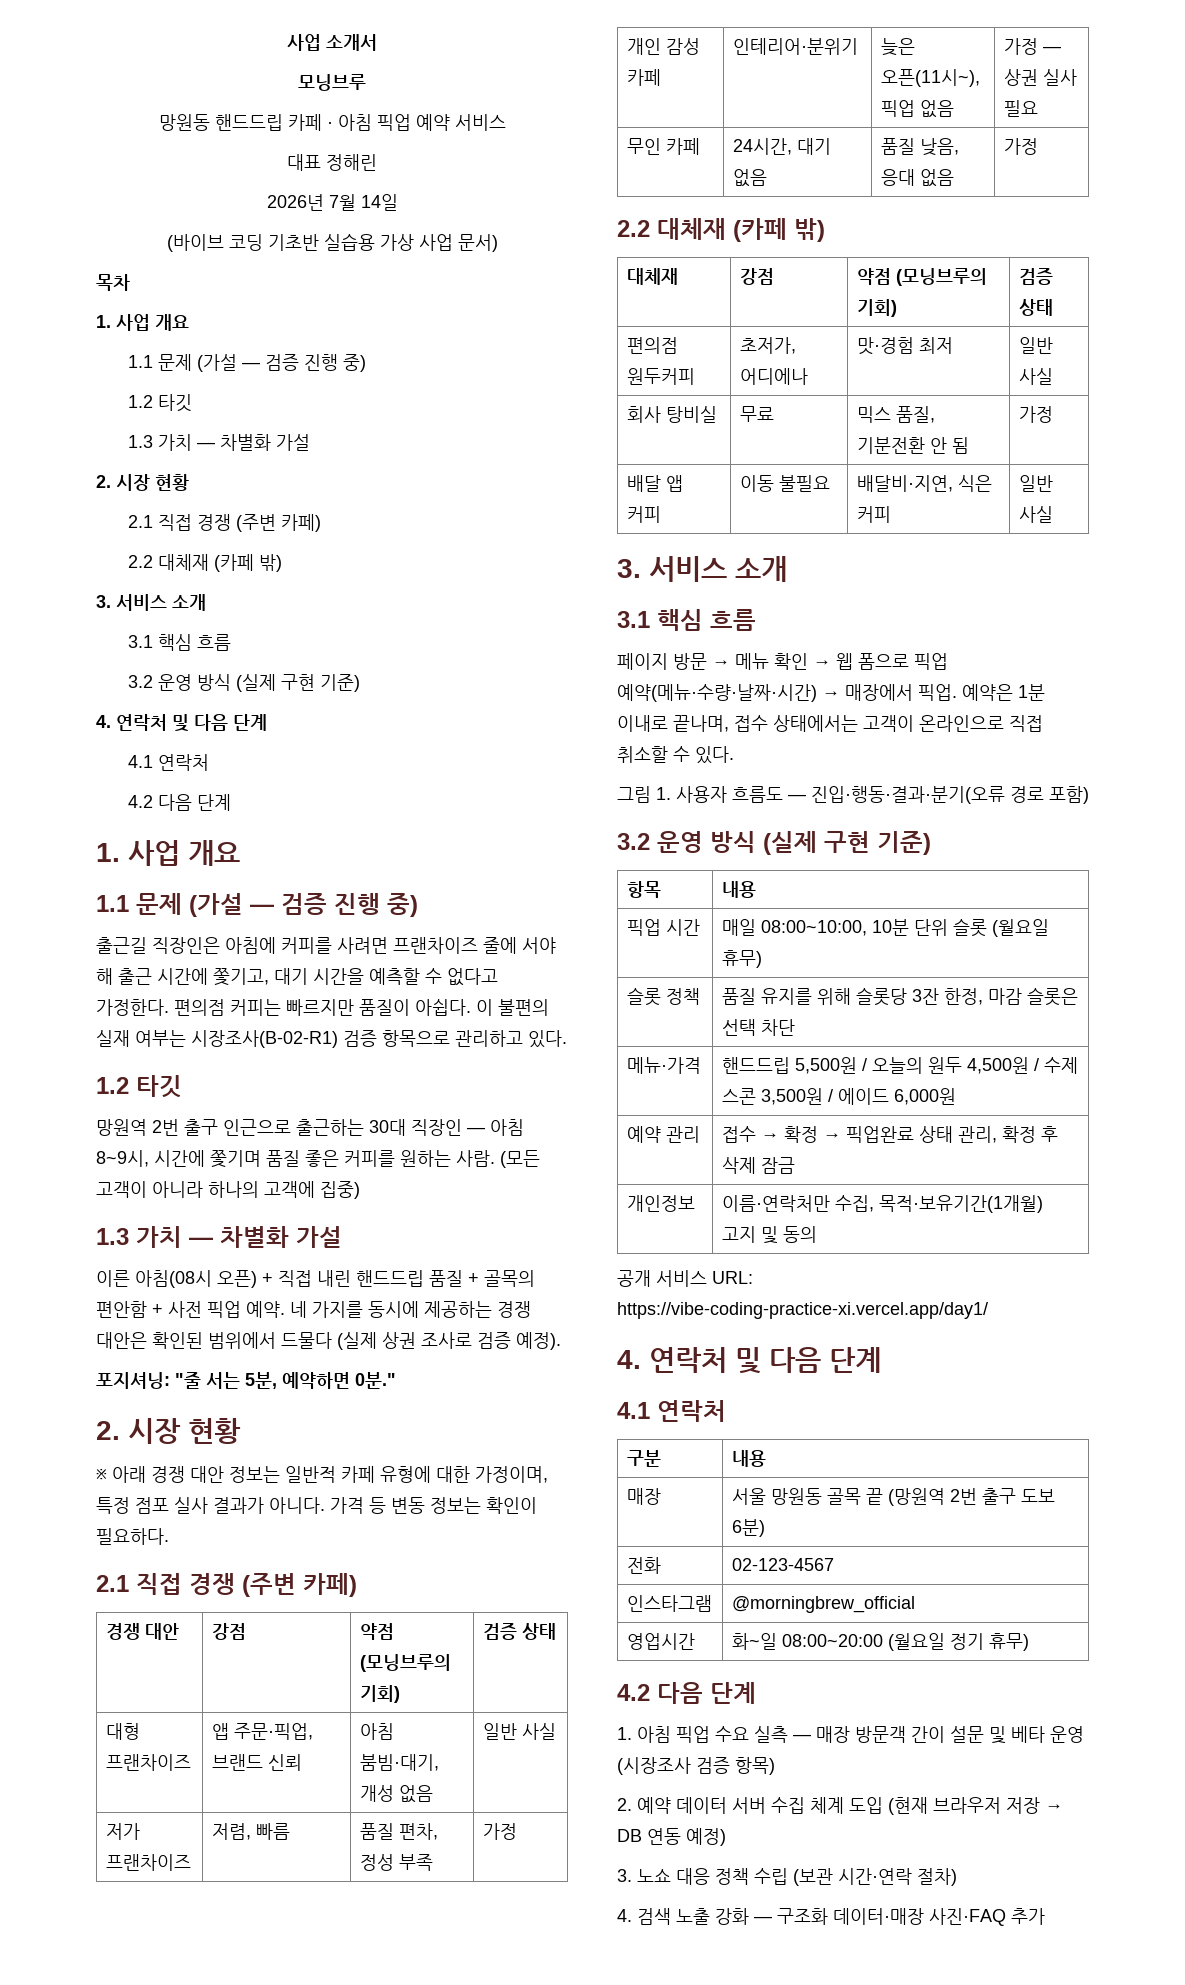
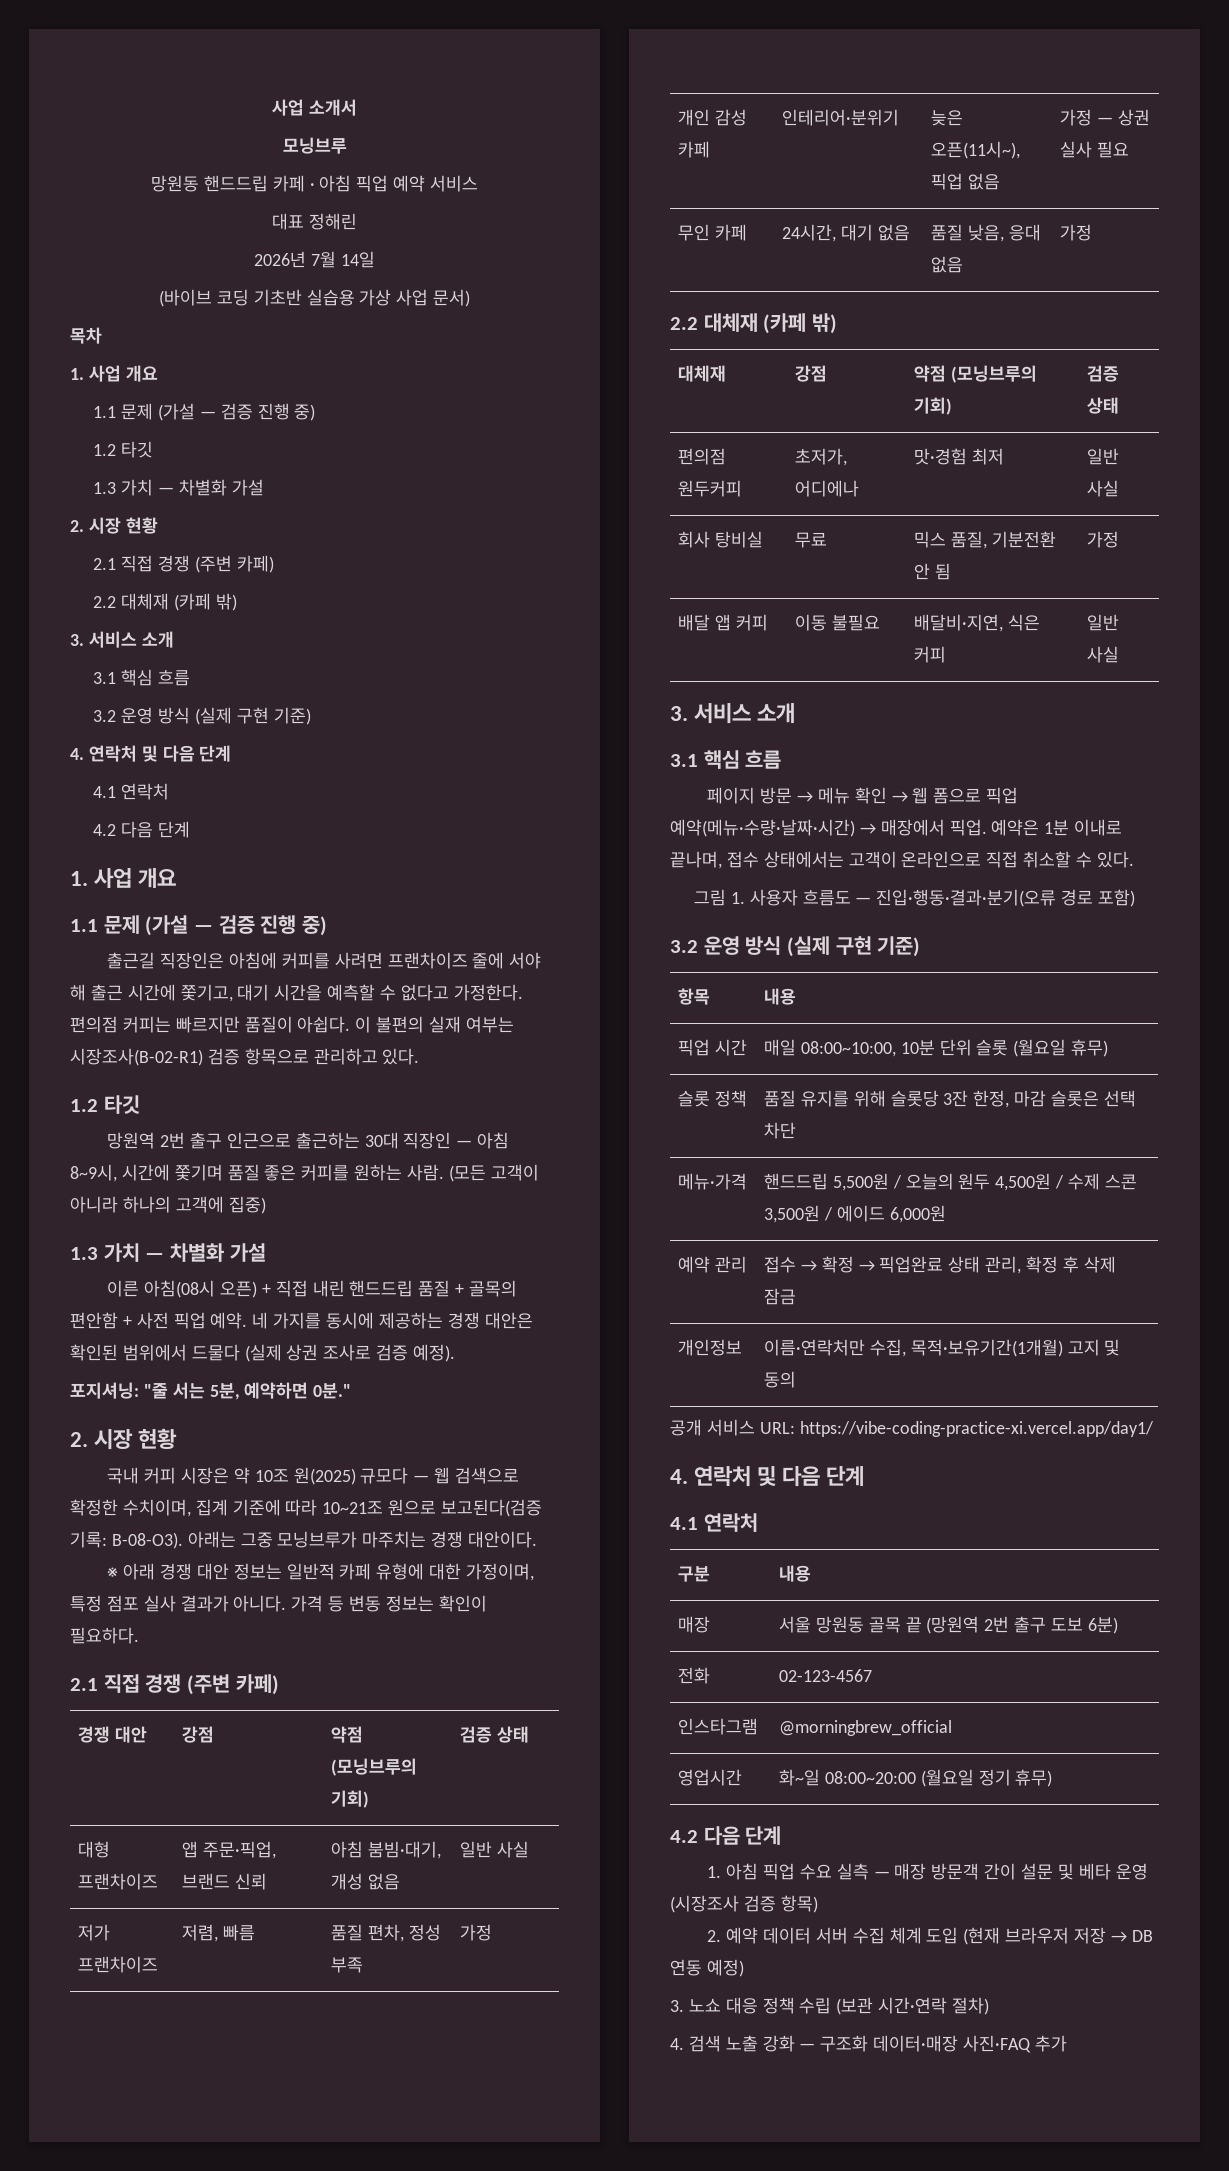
+ 국내 커피 시장은 약 10조 원(2025) 규모다 — 웹 검색으로 확정한 수치이며, 집계 기준에 따라 10~21조 원으로 보고된다(검증 기록: B-08-O3). 아래는 그중 모닝브루가 마주치는 경쟁 대안이다.

